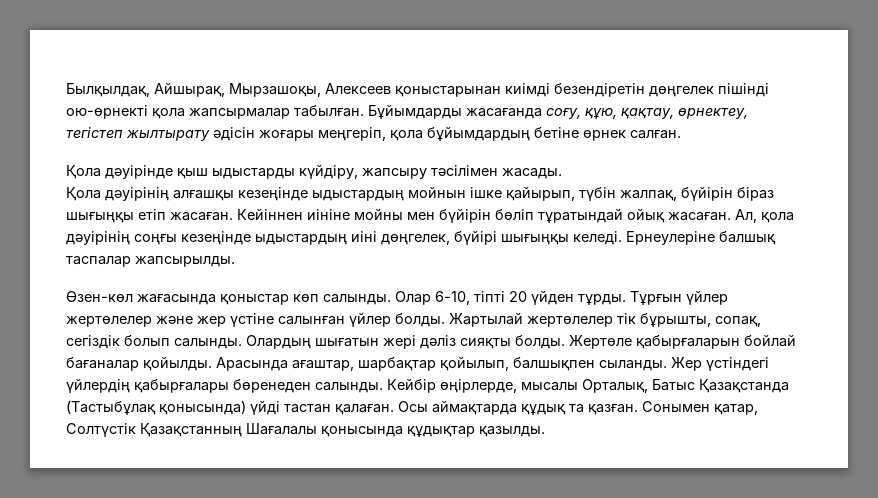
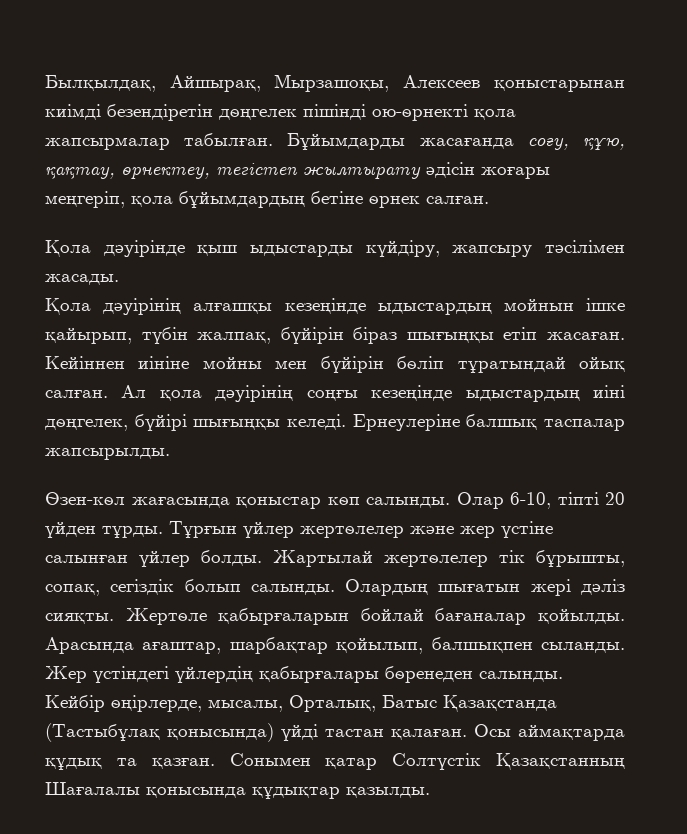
- Кейіннен иініне мойны мен бүйірін бөліп тұратындай ойық жасаған. Ал, қола дәуірінің соңғы кезеңінде ыдыстардың иіні дөңгелек, бүйірі шығыңқы келеді.
+ Кейіннен иініне мойны мен бүйірін бөліп тұратындай ойық салған. Ал қола дәуірінің соңғы кезеңінде ыдыстардың иіні дөңгелек, бүйірі шығыңқы келеді.
- Олардың шығатын жері дәліз сияқты болды.
+ Олардың шығатын жері дәліз сияқты.
- Кейбір өңірлерде, мысалы Орталық, Батыс Қазақстанда (Тастыбұлақ қонысында) үйді тастан қалаған.
+ Кейбір өңірлерде, мысалы, Орталық, Батыс Қазақстанда (Тастыбұлақ қонысында) үйді тастан қалаған.
- Сонымен қатар, Солтүстік Қазақстанның Шағалалы қонысында құдықтар қазылды.
+ Сонымен қатар Солтүстік Қазақстанның Шағалалы қонысында құдықтар қазылды.

